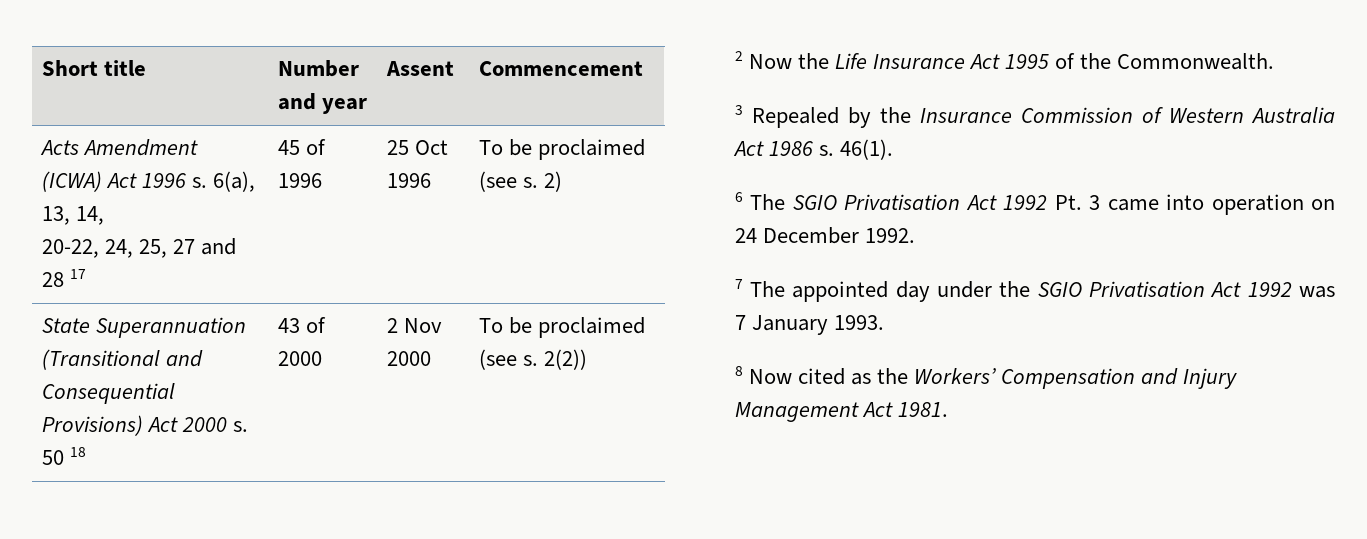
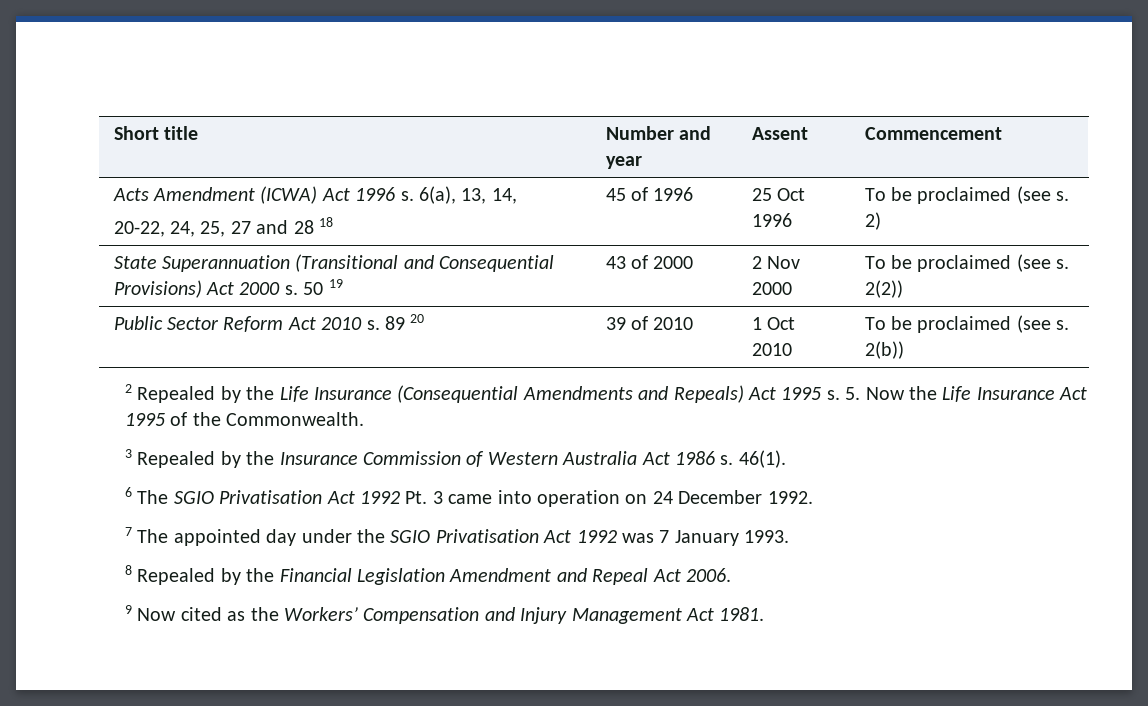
  Acts Amendment (ICWA) Act 1996 s. 6(a), 13, 14,
- 20-22, 24, 25, 27 and 28 17 | 45 of 1996 | 25 Oct 1996 | To be proclaimed (see s. 2)
+ 20-22, 24, 25, 27 and 28 18 | 45 of 1996 | 25 Oct 1996 | To be proclaimed (see s. 2)
- State Superannuation (Transitional and Consequential Provisions) Act 2000 s. 50 18 | 43 of 2000 | 2 Nov 2000 | To be proclaimed (see s. 2(2))
+ State Superannuation (Transitional and Consequential Provisions) Act 2000 s. 50 19 | 43 of 2000 | 2 Nov 2000 | To be proclaimed (see s. 2(2))
- 2 Now the Life Insurance Act 1995 of the Commonwealth.
+ Public Sector Reform Act 2010 s. 89 20 | 39 of 2010 | 1 Oct 2010 | To be proclaimed (see s. 2(b))
+ 2 Repealed by the Life Insurance (Consequential Amendments and Repeals) Act 1995 s. 5. Now the Life Insurance Act 1995 of the Commonwealth.
- 8 Now cited as the Workers’ Compensation and Injury Management Act 1981.
+ 8 Repealed by the Financial Legislation Amendment and Repeal Act 2006.
+ 9 Now cited as the Workers’ Compensation and Injury Management Act 1981.

